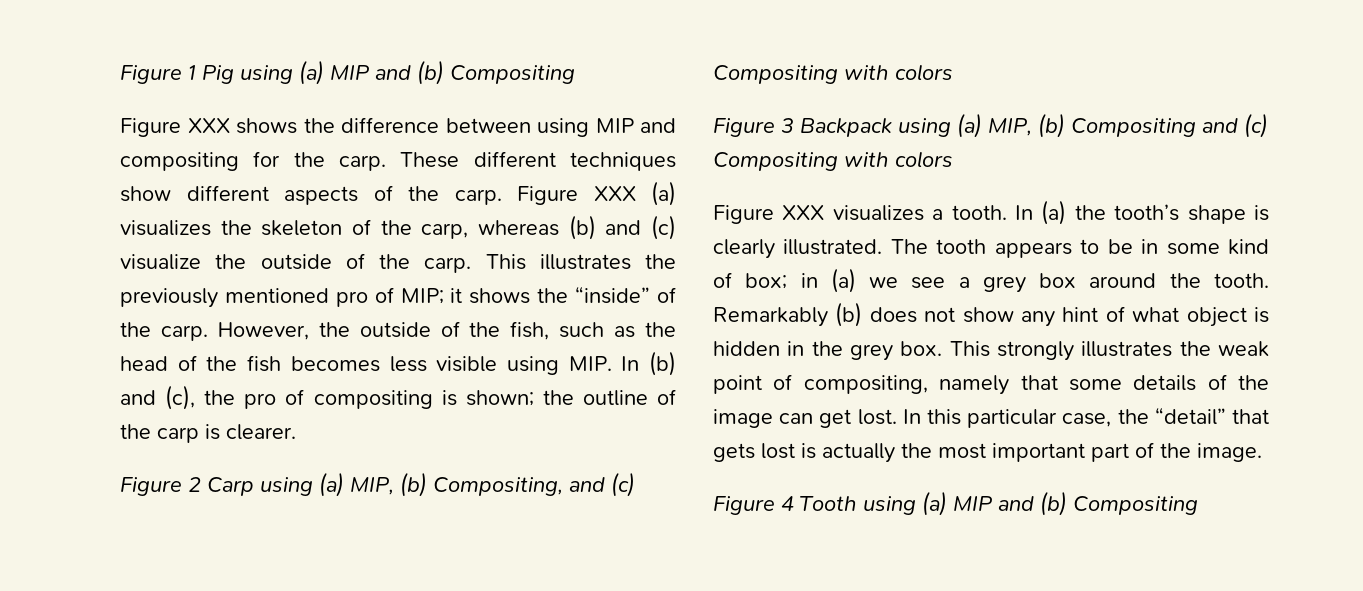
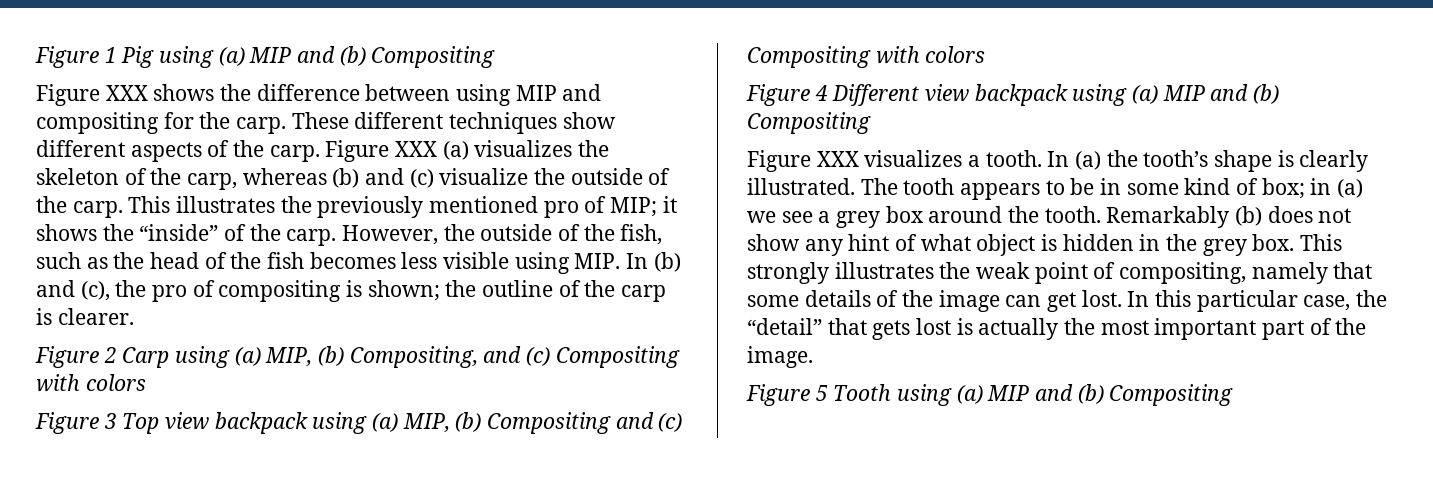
- Figure 3 Backpack using (a) MIP, (b) Compositing and (c) Compositing with colors
+ Figure 3 Top view backpack using (a) MIP, (b) Compositing and (c) Compositing with colors
+ Figure 4 Different view backpack using (a) MIP and (b) Compositing
- Figure 4 Tooth using (a) MIP and (b) Compositing
+ Figure 5 Tooth using (a) MIP and (b) Compositing

